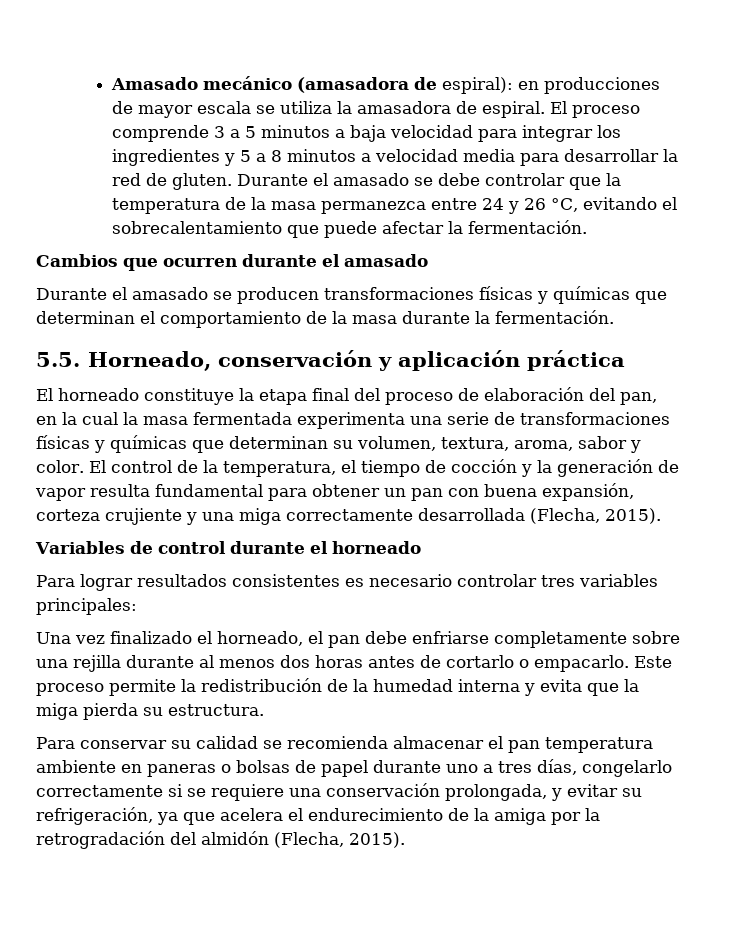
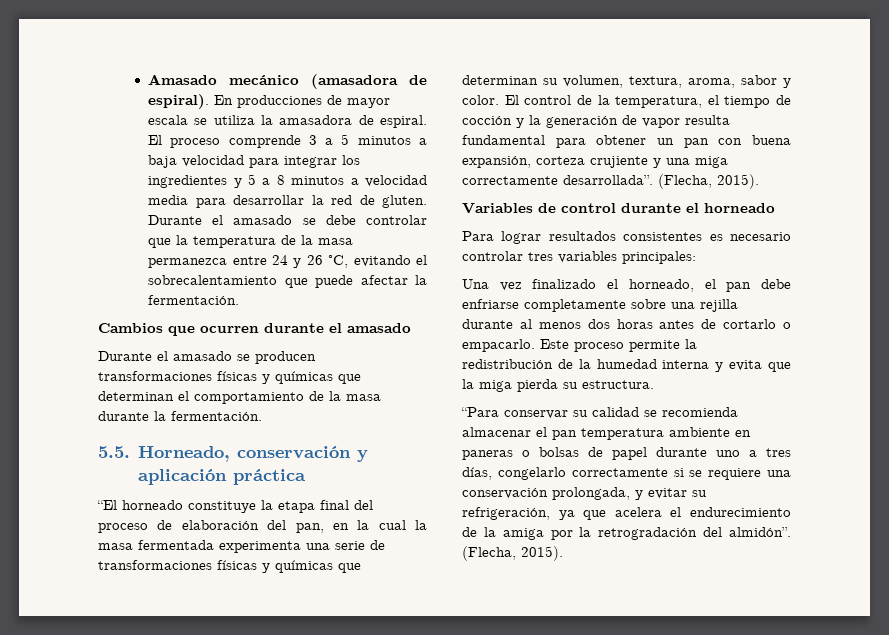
- Amasado mecánico (amasadora de espiral): en producciones de mayor escala se utiliza la amasadora de espiral.
+ Amasado mecánico (amasadora de espiral). En producciones de mayor escala se utiliza la amasadora de espiral.
- El horneado constituye la etapa final del proceso de elaboración del pan, en la cual la masa fermentada experimenta una serie de transformaciones físicas y químicas que determinan su volumen, textura, aroma, sabor y color.
+ “El horneado constituye la etapa final del proceso de elaboración del pan, en la cual la masa fermentada experimenta una serie de transformaciones físicas y químicas que determinan su volumen, textura, aroma, sabor y color.
- El control de la temperatura, el tiempo de cocción y la generación de vapor resulta fundamental para obtener un pan con buena expansión, corteza crujiente y una miga correctamente desarrollada (Flecha, 2015).
+ El control de la temperatura, el tiempo de cocción y la generación de vapor resulta fundamental para obtener un pan con buena expansión, corteza crujiente y una miga correctamente desarrollada”. (Flecha, 2015).
- Para conservar su calidad se recomienda almacenar el pan temperatura ambiente en paneras o bolsas de papel durante uno a tres días, congelarlo correctamente si se requiere una conservación prolongada, y evitar su refrigeración, ya que acelera el endurecimiento de la amiga por la retrogradación del almidón (Flecha, 2015).
+ “Para conservar su calidad se recomienda almacenar el pan temperatura ambiente en paneras o bolsas de papel durante uno a tres días, congelarlo correctamente si se requiere una conservación prolongada, y evitar su refrigeración, ya que acelera el endurecimiento de la amiga por la retrogradación del almidón”. (Flecha, 2015).

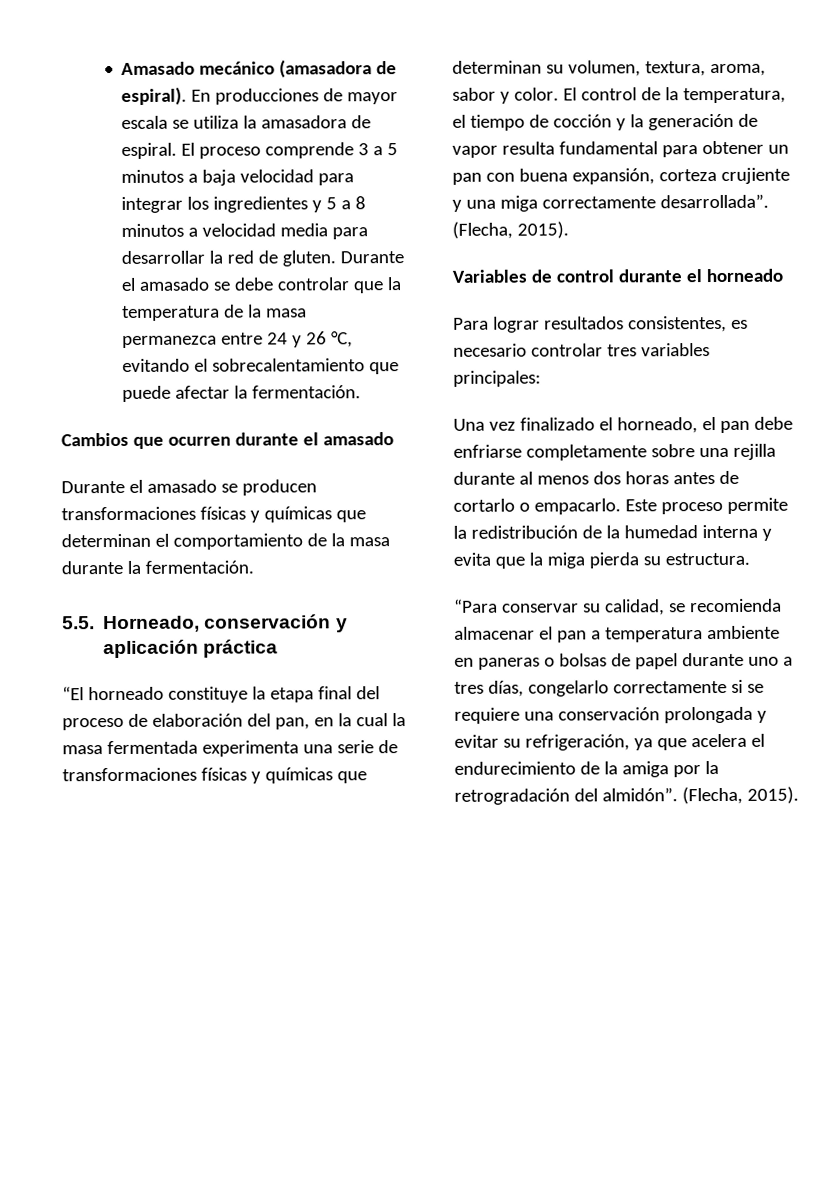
- Para lograr resultados consistentes es necesario controlar tres variables principales:
+ Para lograr resultados consistentes, es necesario controlar tres variables principales:
- “Para conservar su calidad se recomienda almacenar el pan temperatura ambiente en paneras o bolsas de papel durante uno a tres días, congelarlo correctamente si se requiere una conservación prolongada, y evitar su refrigeración, ya que acelera el endurecimiento de la amiga por la retrogradación del almidón”.
+ “Para conservar su calidad, se recomienda almacenar el pan a temperatura ambiente en paneras o bolsas de papel durante uno a tres días, congelarlo correctamente si se requiere una conservación prolongada y evitar su refrigeración, ya que acelera el endurecimiento de la amiga por la retrogradación del almidón”.

